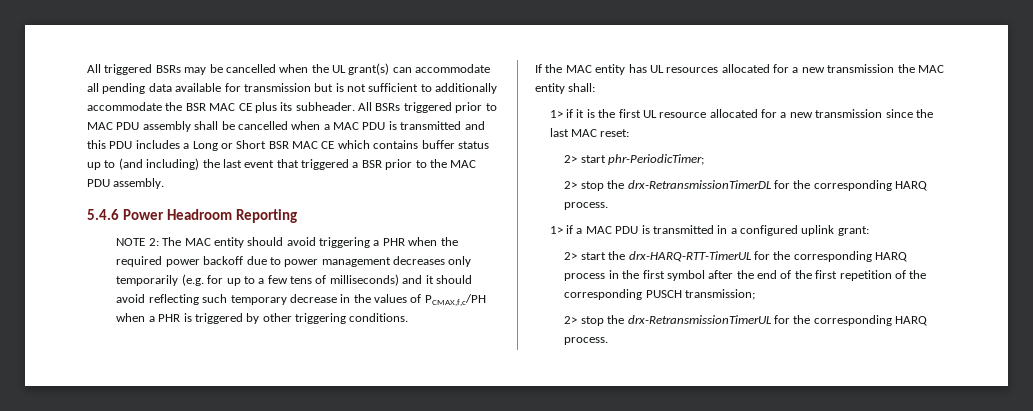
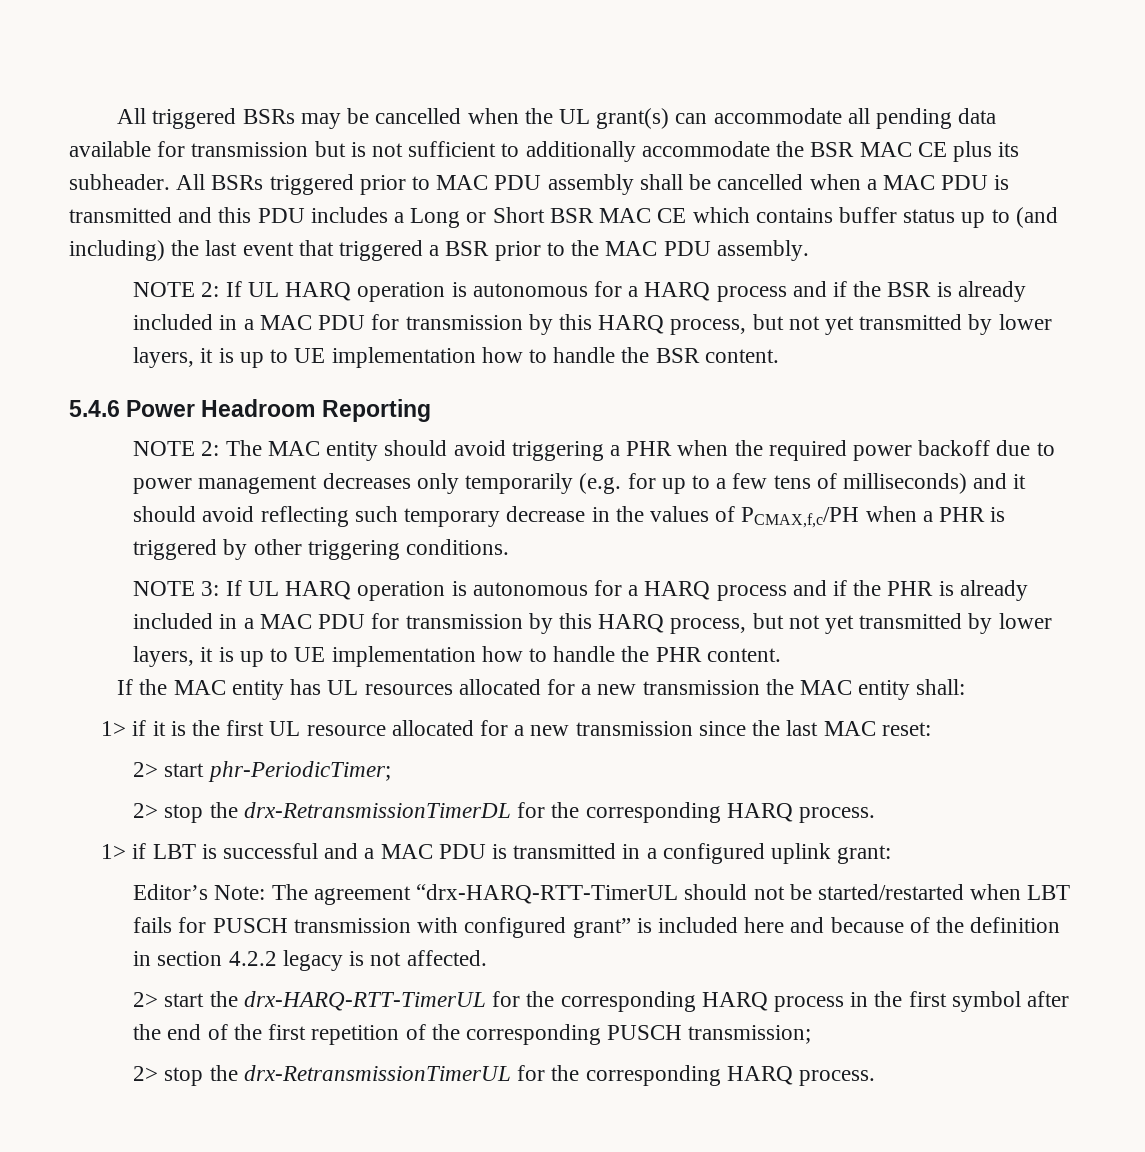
+ NOTE 2: If UL HARQ operation is autonomous for a HARQ process and if the BSR is already included in a MAC PDU for transmission by this HARQ process, but not yet transmitted by lower layers, it is up to UE implementation how to handle the BSR content.
+ NOTE 3: If UL HARQ operation is autonomous for a HARQ process and if the PHR is already included in a MAC PDU for transmission by this HARQ process, but not yet transmitted by lower layers, it is up to UE implementation how to handle the PHR content.
- 1> if a MAC PDU is transmitted in a configured uplink grant:
+ 1> if LBT is successful and a MAC PDU is transmitted in a configured uplink grant:
+ Editor’s Note: The agreement “drx-HARQ-RTT-TimerUL should not be started/restarted when LBT fails for PUSCH transmission with configured grant” is included here and because of the definition in section 4.2.2 legacy is not affected.

